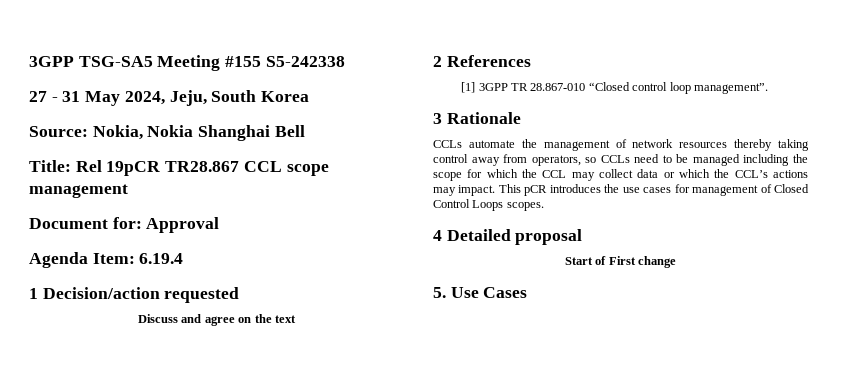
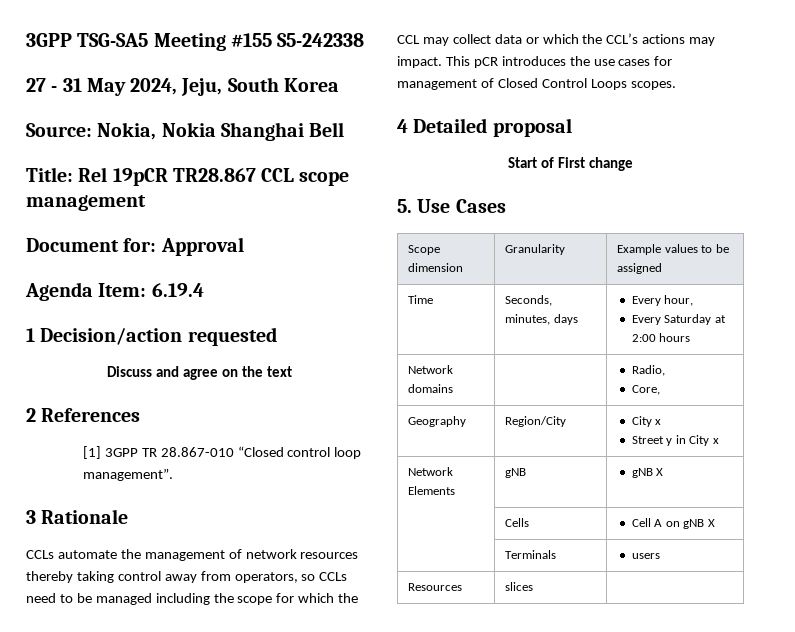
+ Scope dimension | Granularity | Example values to be assigned
+ Time | Seconds, minutes, days | Every hour,
+ Every Saturday at 2:00 hours
+ Network domains | | Radio,
+ Core,
+ Geography | Region/City | City x
+ Street y in City x
+ Network Elements | gNB | gNB X
+ | Cells | Cell A on gNB X
+ | Terminals | users
+ Resources | slices |

